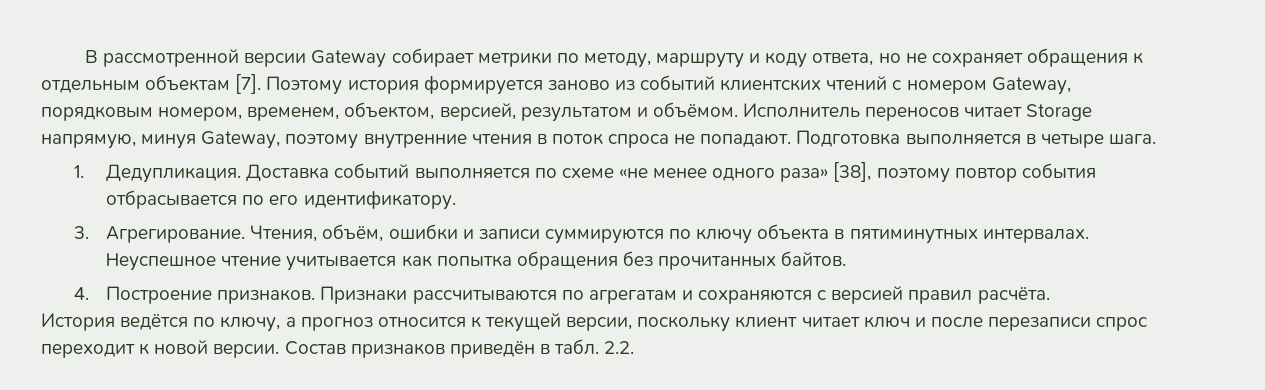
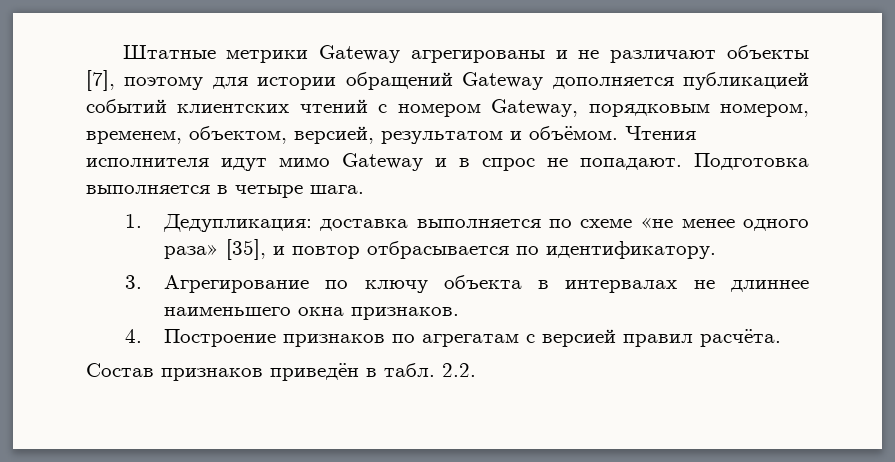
- В рассмотренной версии Gateway собирает метрики по методу, маршруту и коду ответа, но не сохраняет обращения к отдельным объектам [7]. Поэтому история формируется заново из событий клиентских чтений с номером Gateway, порядковым номером, временем, объектом, версией, результатом и объёмом.
+ Штатные метрики Gateway агрегированы и не различают объекты [7], поэтому для истории обращений Gateway дополняется публикацией событий клиентских чтений с номером Gateway, порядковым номером, временем, объектом, версией, результатом и объёмом.
- Исполнитель переносов читает Storage напрямую, минуя Gateway, поэтому внутренние чтения в поток спроса не попадают.
+ Чтения исполнителя идут мимо Gateway и в спрос не попадают.
- 1. Дедупликация. Доставка событий выполняется по схеме «не менее одного раза» [38], поэтому повтор события отбрасывается по его идентификатору.
+ 1. Дедупликация: доставка выполняется по схеме «не менее одного раза» [35], и повтор отбрасывается по идентификатору.
- 3. Агрегирование. Чтения, объём, ошибки и записи суммируются по ключу объекта в пятиминутных интервалах. Неуспешное чтение учитывается как попытка обращения без прочитанных байтов.
- 4. Построение признаков. Признаки рассчитываются по агрегатам и сохраняются с версией правил расчёта.
- История ведётся по ключу, а прогноз относится к текущей версии, поскольку клиент читает ключ и после перезаписи спрос переходит к новой версии. Состав признаков приведён в табл.
+ 3. Агрегирование по ключу объекта в интервалах не длиннее наименьшего окна признаков.
+ 4. Построение признаков по агрегатам с версией правил расчёта.
+ Состав признаков приведён в табл.

